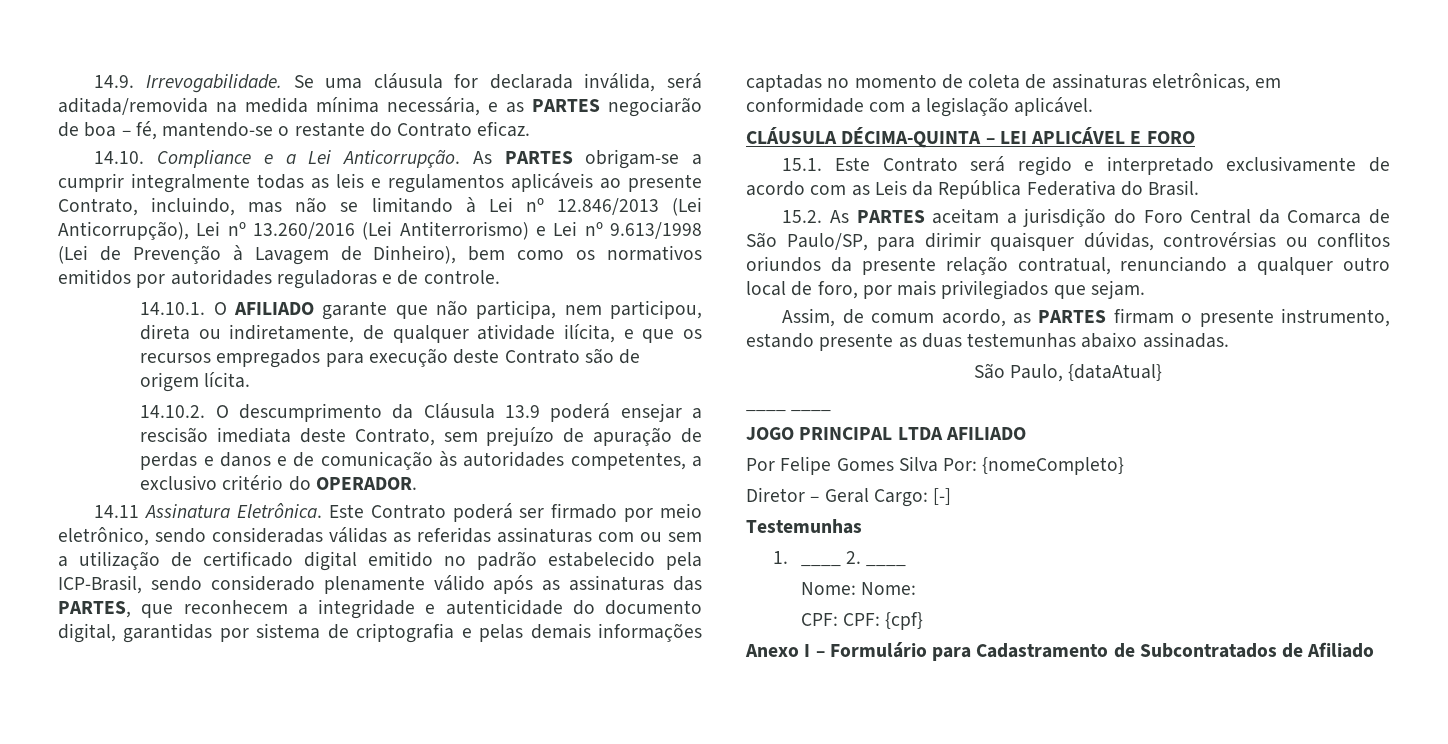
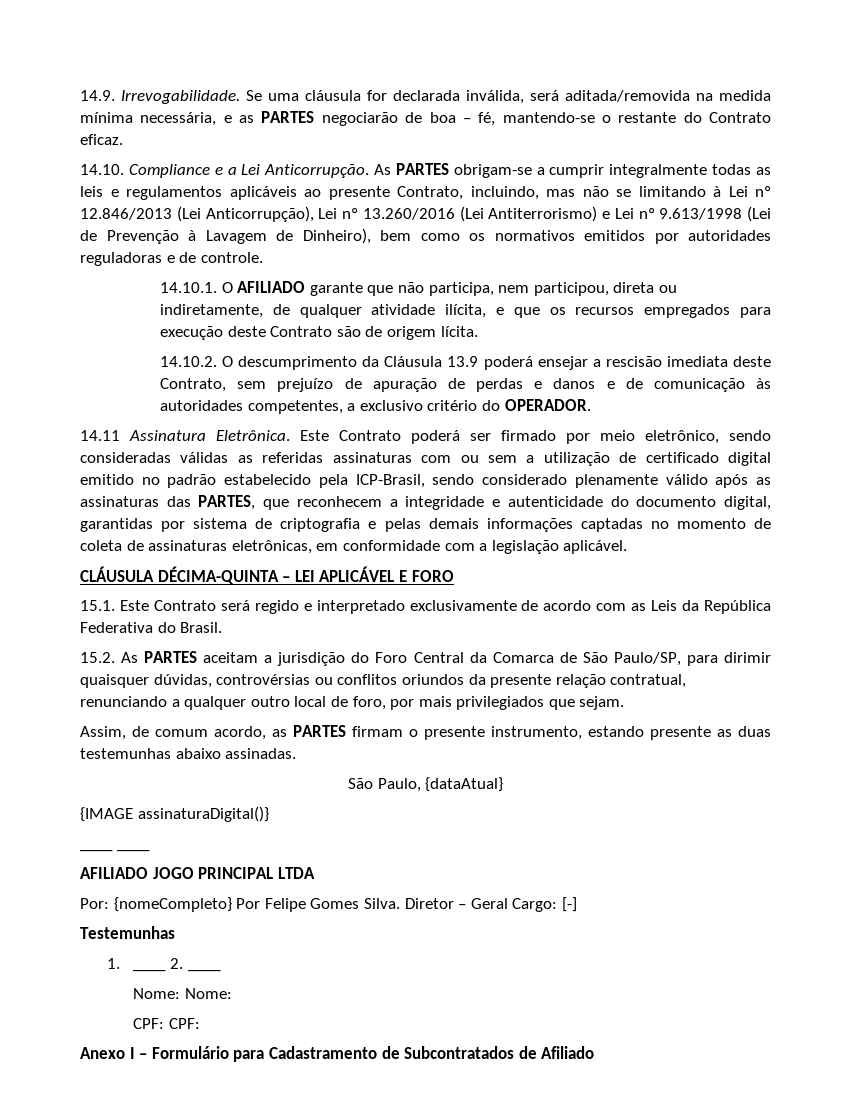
+ {IMAGE assinaturaDigital()}
- JOGO PRINCIPAL LTDA AFILIADO
- Por Felipe Gomes Silva Por: {nomeCompleto}
- Diretor – Geral Cargo: [-]
+ AFILIADO JOGO PRINCIPAL LTDA
+ Por: {nomeCompleto} Por Felipe Gomes Silva. Diretor – Geral Cargo: [-]
- CPF: CPF: {cpf}
+ CPF: CPF:

